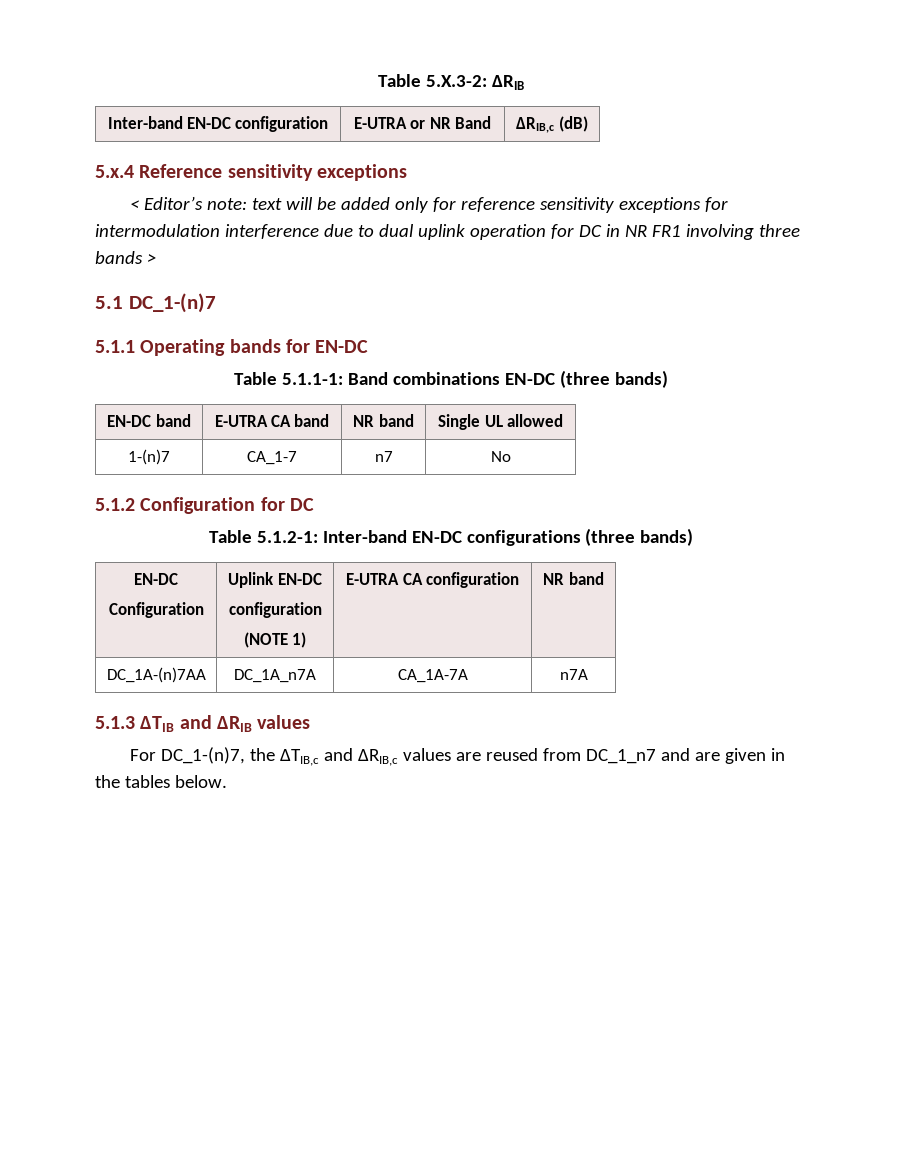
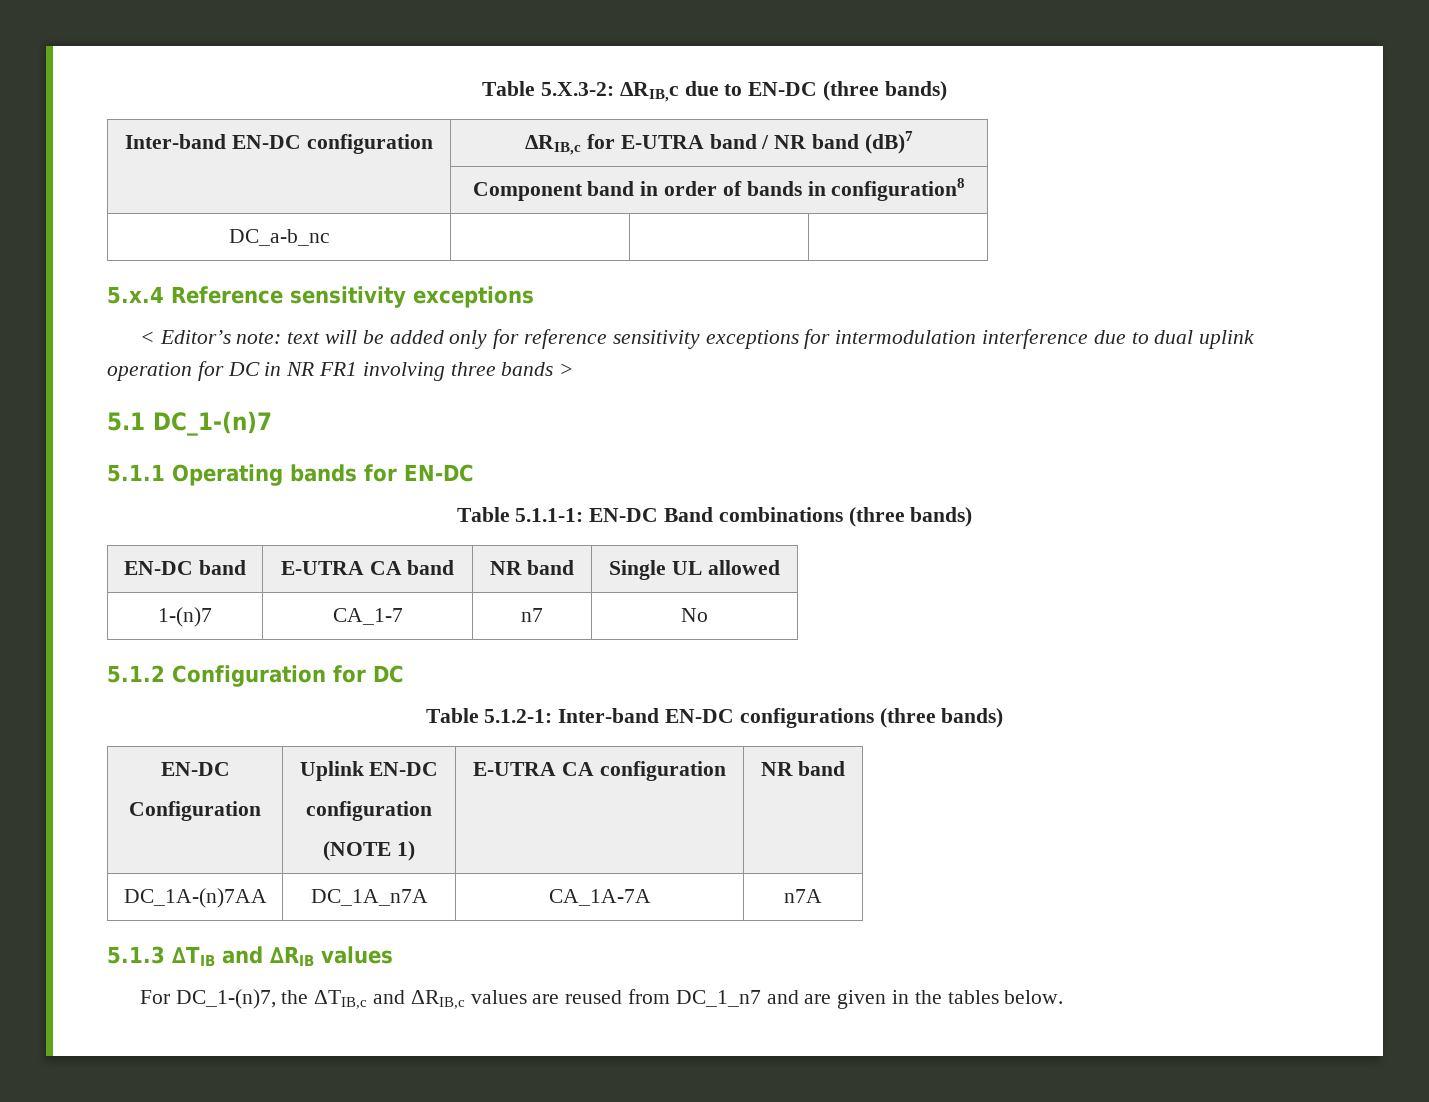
- Table 5.X.3-2: ΔRIB
- Inter-band EN-DC configuration | E-UTRA or NR Band | ΔRIB,c (dB)
+ Table 5.X.3-2: ΔRIB,c due to EN-DC (three bands)
+ Inter-band EN-DC configuration | ΔRIB,c for E-UTRA band / NR band (dB)7
+ | Component band in order of bands in configuration8
+ DC_a-b_nc | | |
- Table 5.1.1-1: Band combinations EN-DC (three bands)
+ Table 5.1.1-1: EN-DC Band combinations (three bands)

